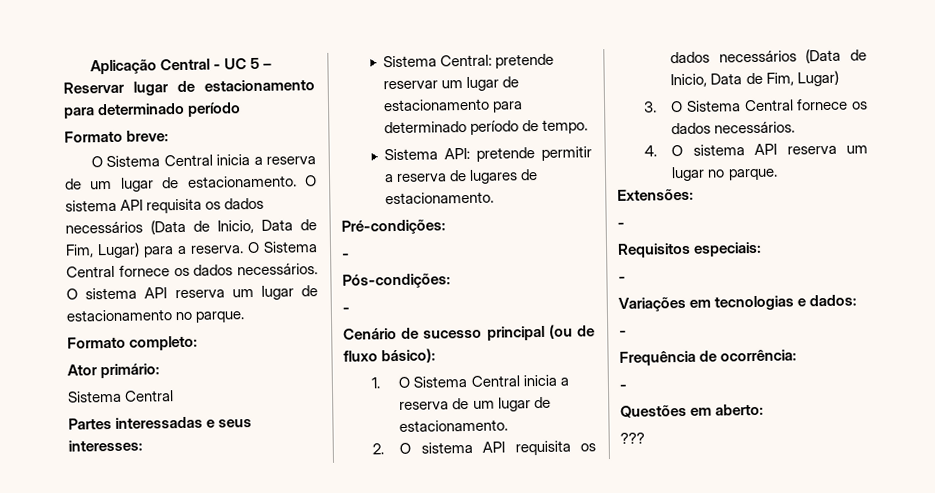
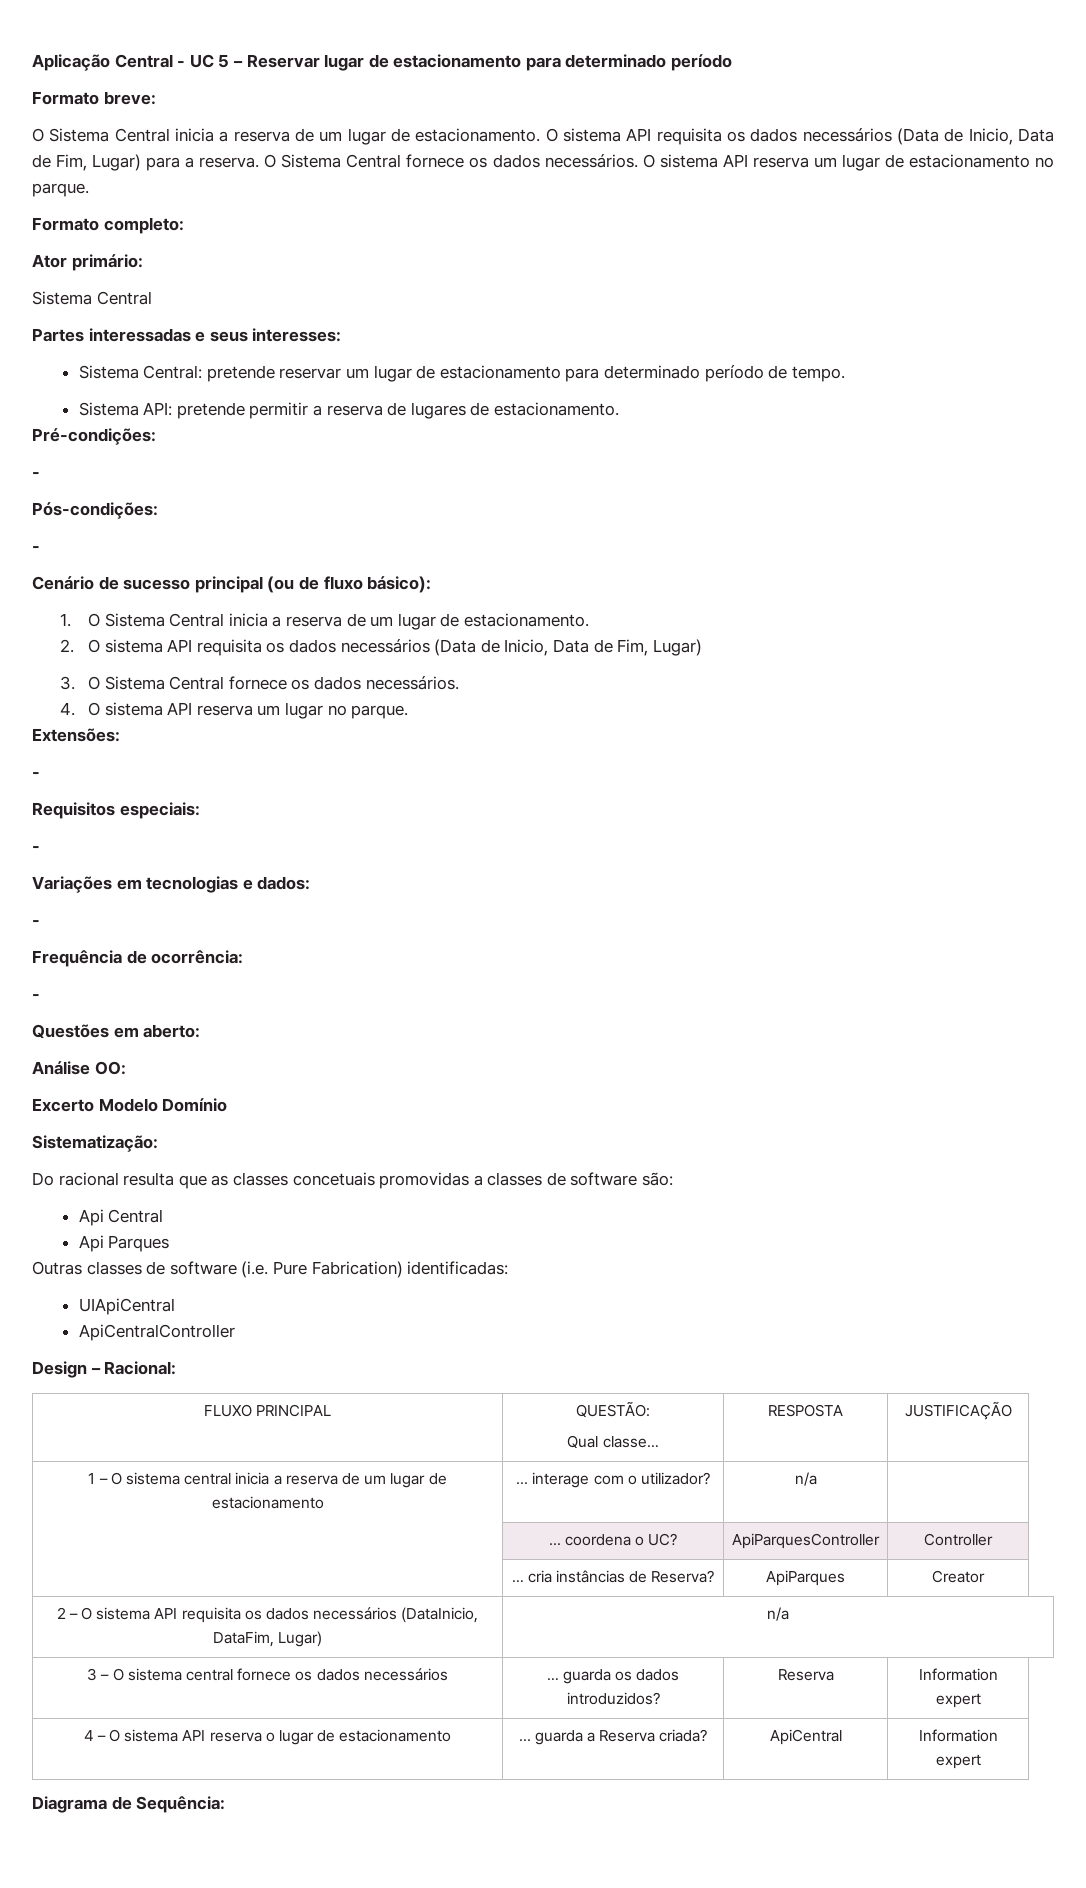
- ???
+ Análise OO:
+ Excerto Modelo Domínio
+ Sistematização:
+ Do racional resulta que as classes concetuais promovidas a classes de software são:
+ Api Central
+ Api Parques
+ Outras classes de software (i.e. Pure Fabrication) identificadas:
+ UIApiCentral
+ ApiCentralController
+ Design – Racional:
+ FLUXO PRINCIPAL | QUESTÃO:
+ Qual classe… | RESPOSTA | JUSTIFICAÇÃO
+ 1 – O sistema central inicia a reserva de um lugar de estacionamento | ... interage com o utilizador? | n/a |
+ | ... coordena o UC? | ApiParquesController | Controller
+ | … cria instâncias de Reserva? | ApiParques | Creator
+ 2 – O sistema API requisita os dados necessários (DataInicio, DataFim, Lugar) | n/a
+ 3 – O sistema central fornece os dados necessários | … guarda os dados introduzidos? | Reserva | Information expert
+ 4 – O sistema API reserva o lugar de estacionamento | ... guarda a Reserva criada? | ApiCentral | Information expert
+ Diagrama de Sequência:

